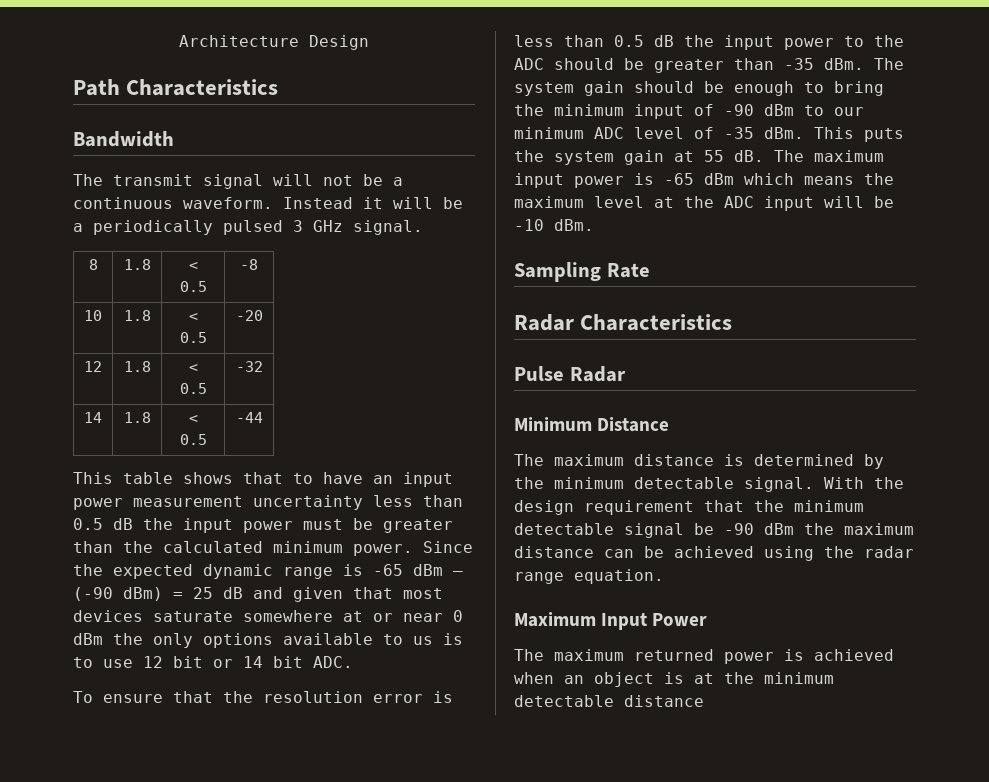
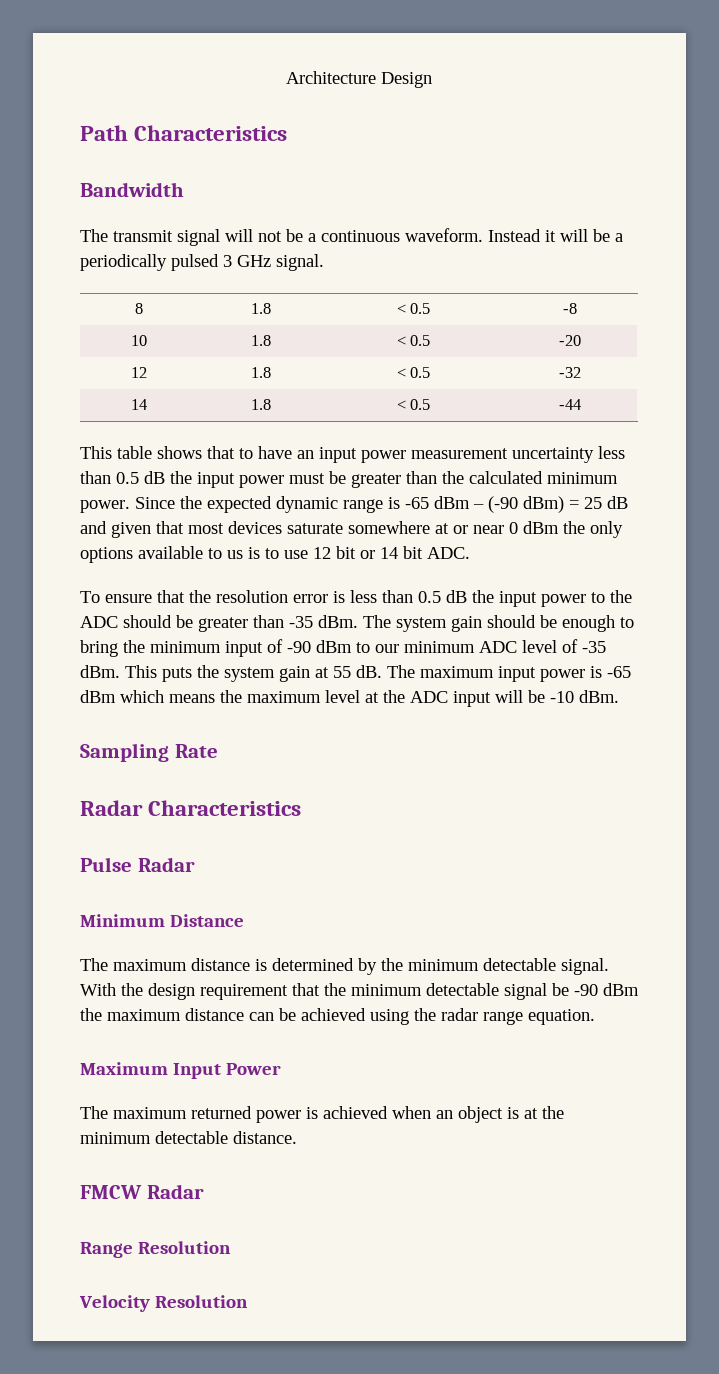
- The maximum returned power is achieved when an object is at the minimum detectable distance
+ The maximum returned power is achieved when an object is at the minimum detectable distance.
+ FMCW Radar
+ Range Resolution
+ Velocity Resolution

